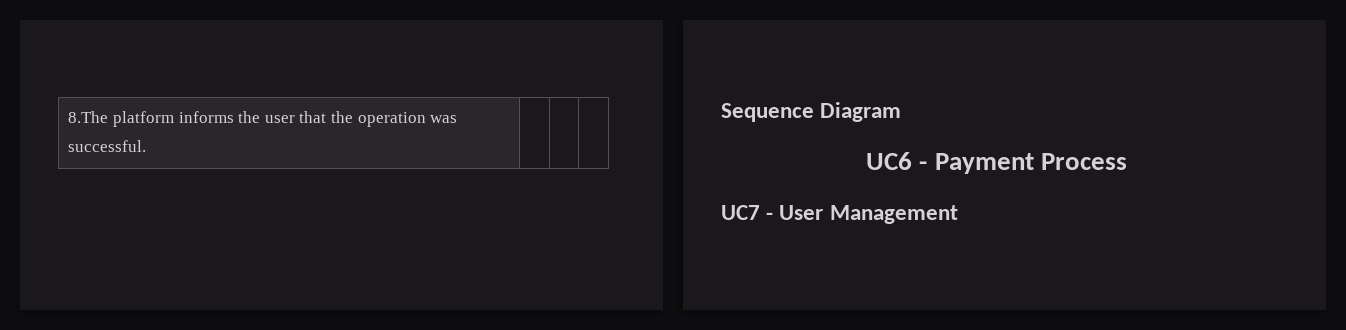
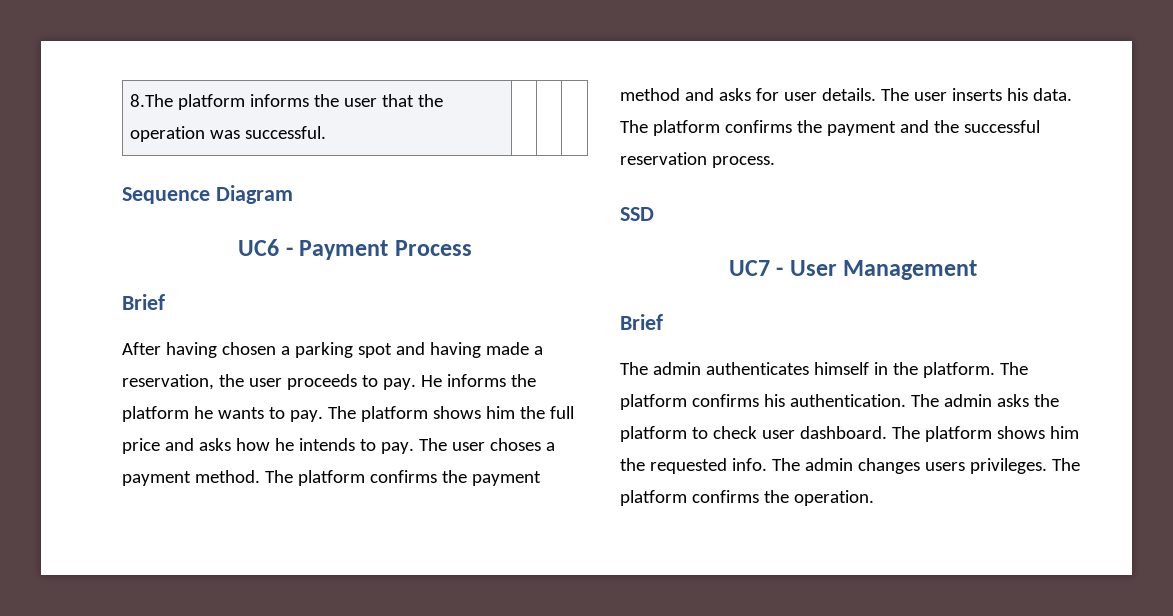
  UC6 - Payment Process
+ Brief
+ After having chosen a parking spot and having made a reservation, the user proceeds to pay. He informs the platform he wants to pay. The platform shows him the full price and asks how he intends to pay. The user choses a payment method. The platform confirms the payment method and asks for user details. The user inserts his data. The platform confirms the payment and the successful reservation process.
+ SSD
  UC7 - User Management
+ Brief
+ The admin authenticates himself in the platform. The platform confirms his authentication. The admin asks the platform to check user dashboard. The platform shows him the requested info. The admin changes users privileges. The platform confirms the operation.

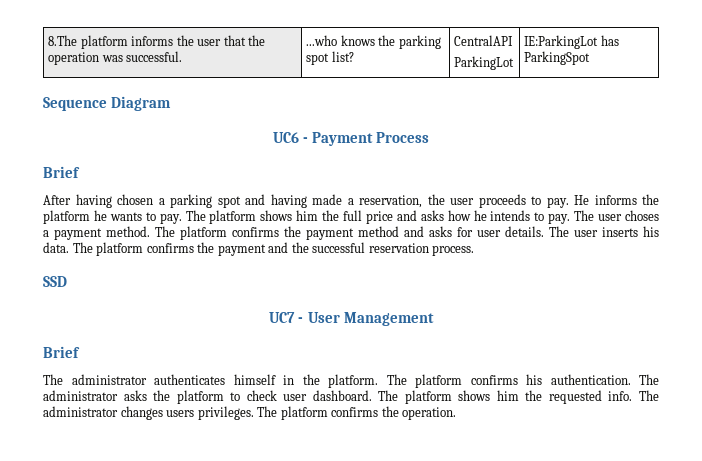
- 8.The platform informs the user that the operation was successful. | | |
+ 8.The platform informs the user that the operation was successful. | ...who knows the parking spot list? | CentralAPI
+ ParkingLot | IE:ParkingLot has ParkingSpot
- The admin authenticates himself in the platform.
+ The administrator authenticates himself in the platform.
- The admin asks the platform to check user dashboard.
+ The administrator asks the platform to check user dashboard.
- The admin changes users privileges.
+ The administrator changes users privileges.

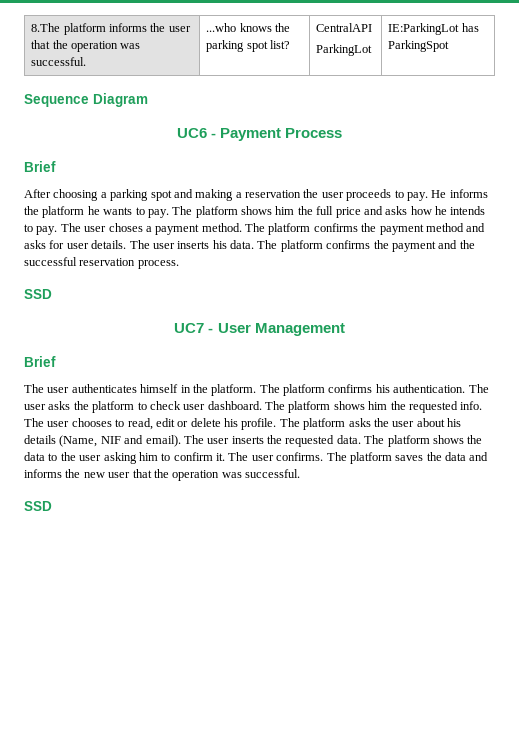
- After having chosen a parking spot and having made a reservation, the user proceeds to pay.
+ After choosing a parking spot and making a reservation the user proceeds to pay.
- The administrator authenticates himself in the platform.
+ The user authenticates himself in the platform.
- The administrator asks the platform to check user dashboard.
+ The user asks the platform to check user dashboard.
- The administrator changes users privileges. The platform confirms the operation.
+ The user chooses to read, edit or delete his profile. The platform asks the user about his details (Name, NIF and email). The user inserts the requested data. The platform shows the data to the user asking him to confirm it. The user confirms. The platform saves the data and informs the new user that the operation was successful.
+ SSD

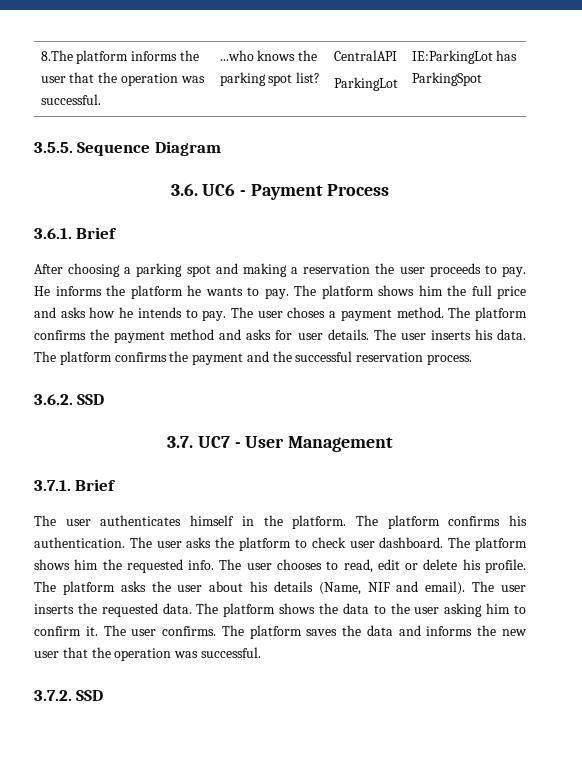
- Sequence Diagram
+ 3.5.5. Sequence Diagram
- UC6 - Payment Process
- Brief
+ 3.6. UC6 - Payment Process
+ 3.6.1. Brief
  The platform confirms the payment and the successful reservation process.
- SSD
+ 3.6.2. SSD
- UC7 - User Management
- Brief
+ 3.7. UC7 - User Management
+ 3.7.1. Brief
  The platform saves the data and informs the new user that the operation was successful.
- SSD
+ 3.7.2. SSD

